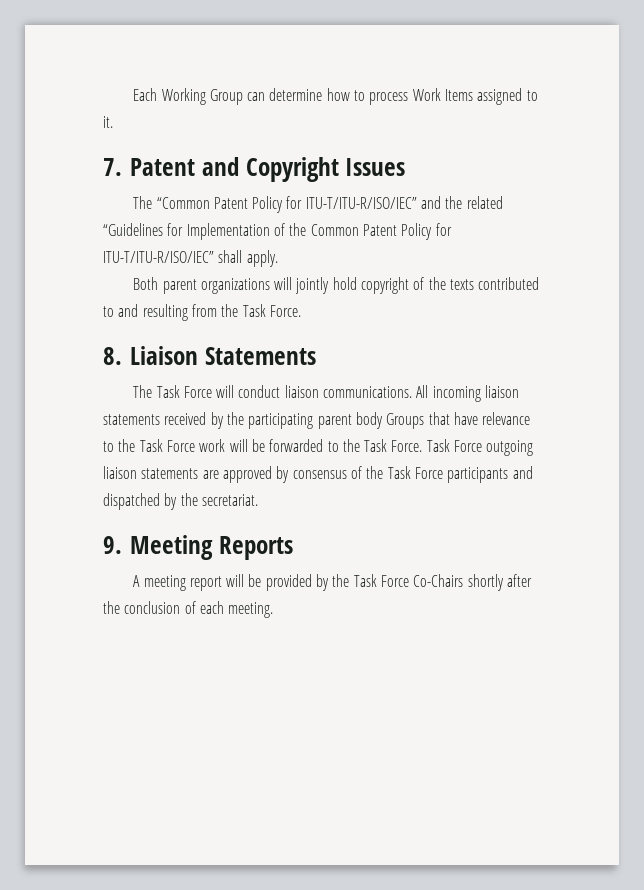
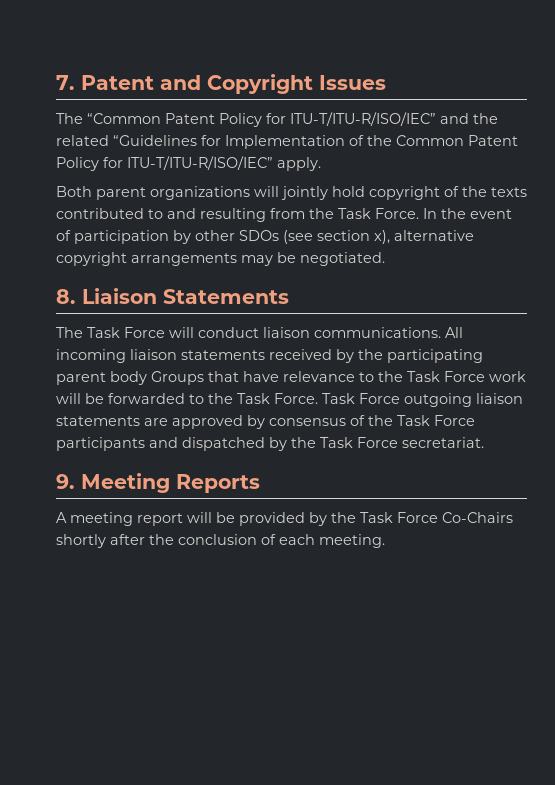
- Each Working Group can determine how to process Work Items assigned to it.
- The “Common Patent Policy for ITU-T/ITU-R/ISO/IEC” and the related “Guidelines for Implementation of the Common Patent Policy for ITU-T/ITU-R/ISO/IEC” shall apply.
+ The “Common Patent Policy for ITU-T/ITU-R/ISO/IEC” and the related “Guidelines for Implementation of the Common Patent Policy for ITU-T/ITU-R/ISO/IEC” apply.
+ In the event of participation by other SDOs (see section x), alternative copyright arrangements may be negotiated.
- Task Force outgoing liaison statements are approved by consensus of the Task Force participants and dispatched by the secretariat.
+ Task Force outgoing liaison statements are approved by consensus of the Task Force participants and dispatched by the Task Force secretariat.

